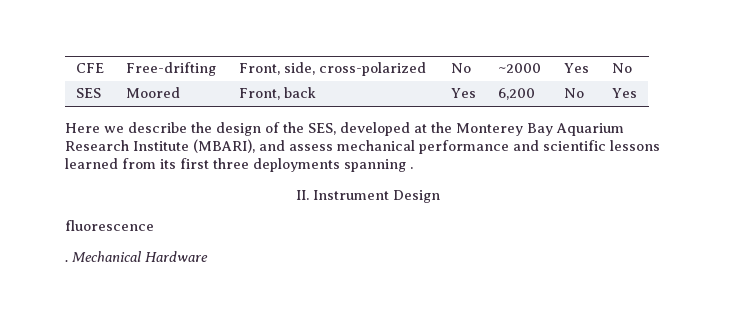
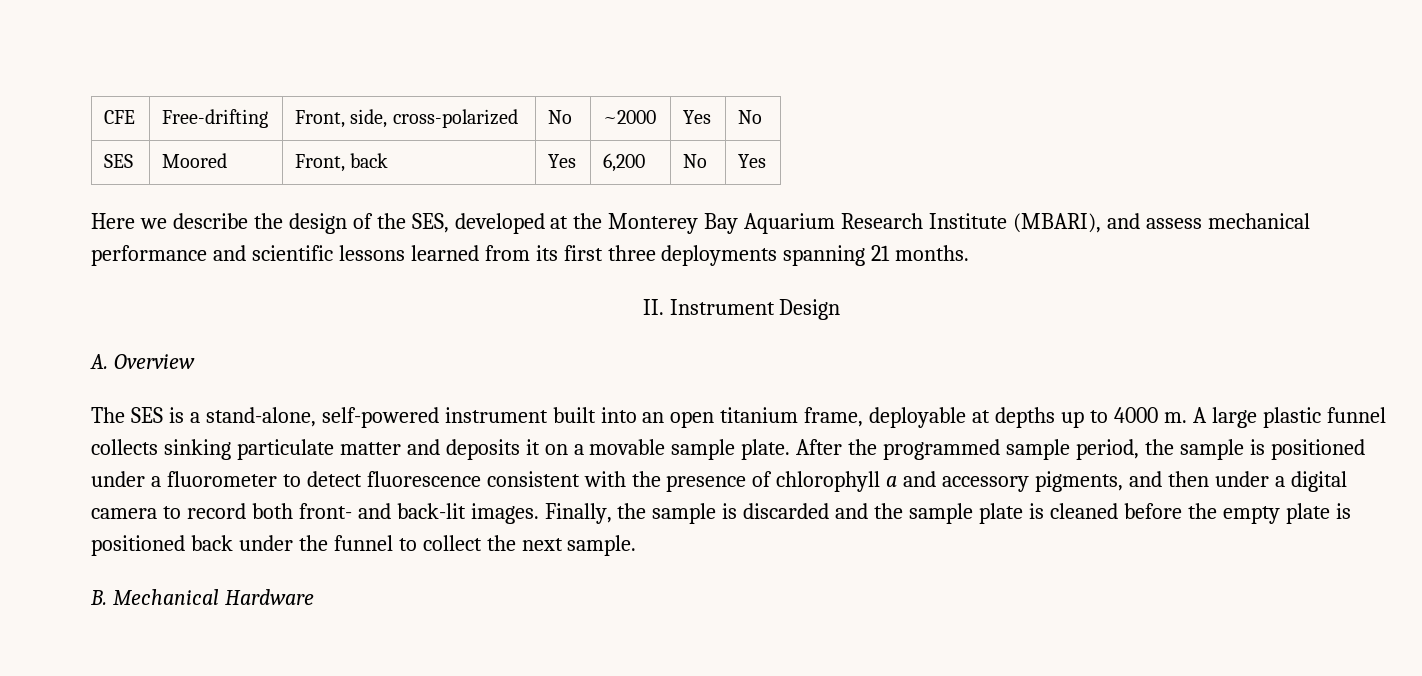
- Here we describe the design of the SES, developed at the Monterey Bay Aquarium Research Institute (MBARI), and assess mechanical performance and scientific lessons learned from its first three deployments spanning .
+ Here we describe the design of the SES, developed at the Monterey Bay Aquarium Research Institute (MBARI), and assess mechanical performance and scientific lessons learned from its first three deployments spanning 21 months.
- fluorescence
- . Mechanical Hardware
+ A. Overview
+ The SES is a stand-alone, self-powered instrument built into an open titanium frame, deployable at depths up to 4000 m. A large plastic funnel collects sinking particulate matter and deposits it on a movable sample plate. After the programmed sample period, the sample is positioned under a fluorometer to detect fluorescence consistent with the presence of chlorophyll a and accessory pigments, and then under a digital camera to record both front- and back-lit images. Finally, the sample is discarded and the sample plate is cleaned before the empty plate is positioned back under the funnel to collect the next sample.
+ B. Mechanical Hardware

